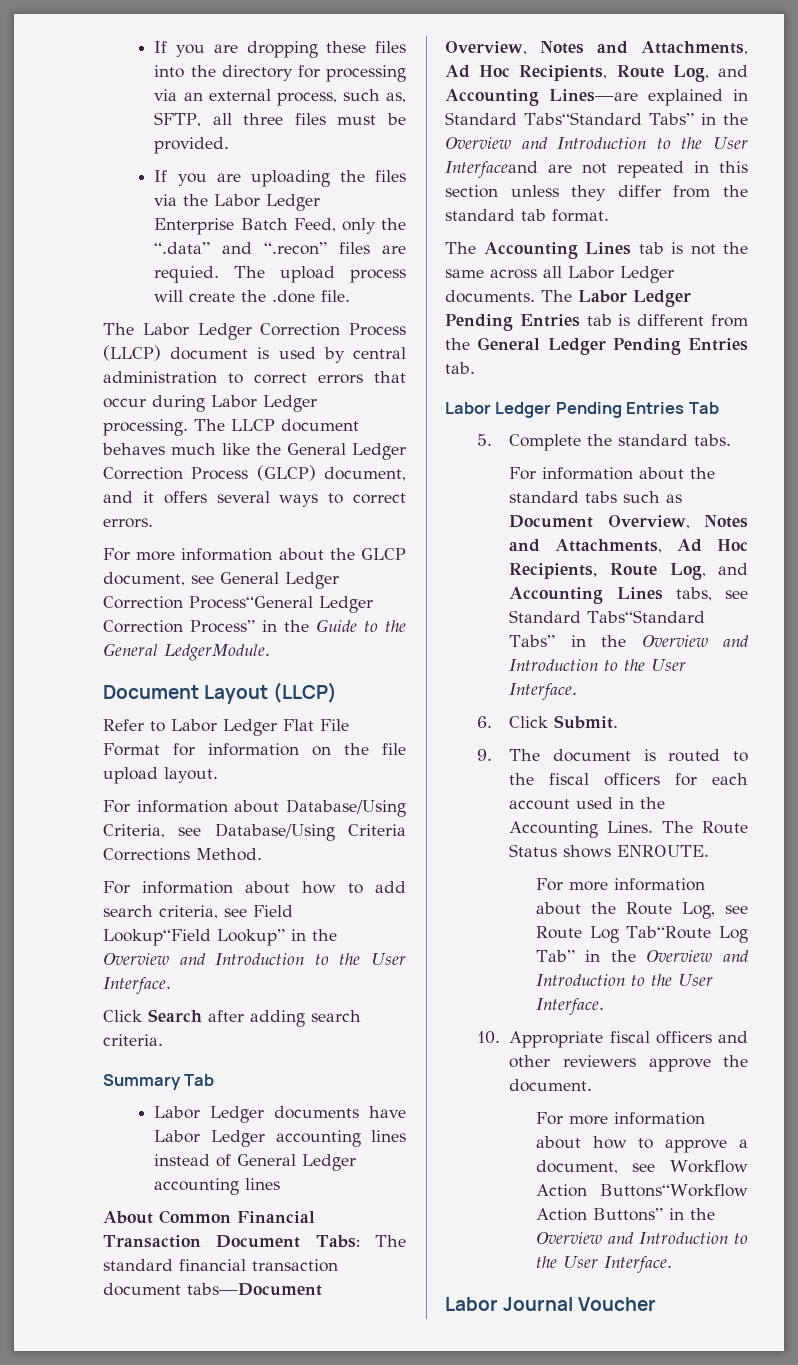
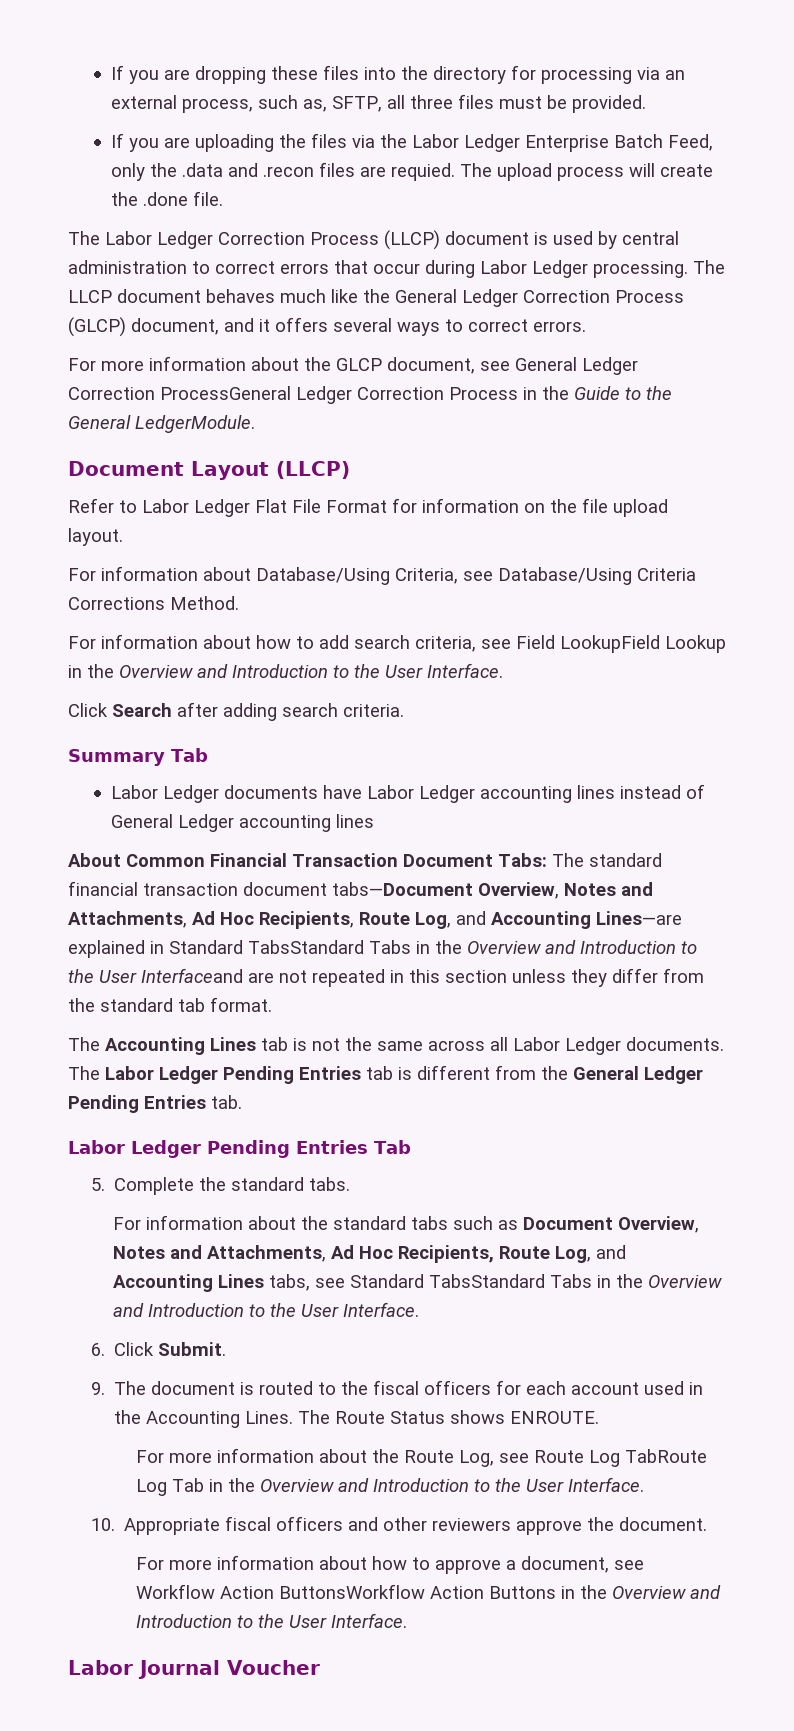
- If you are uploading the files via the Labor Ledger Enterprise Batch Feed, only the “.data” and “.recon” files are requied.
+ If you are uploading the files via the Labor Ledger Enterprise Batch Feed, only the .data and .recon files are requied.
- For more information about the GLCP document, see General Ledger Correction Process“General Ledger Correction Process” in the Guide to the General LedgerModule.
+ For more information about the GLCP document, see General Ledger Correction ProcessGeneral Ledger Correction Process in the Guide to the General LedgerModule.
- For information about how to add search criteria, see Field Lookup“Field Lookup” in the Overview and Introduction to the User Interface.
+ For information about how to add search criteria, see Field LookupField Lookup in the Overview and Introduction to the User Interface.
- About Common Financial Transaction Document Tabs: The standard financial transaction document tabs—Document Overview, Notes and Attachments, Ad Hoc Recipients, Route Log, and Accounting Lines—are explained in Standard Tabs“Standard Tabs” in the Overview and Introduction to the User Interfaceand are not repeated in this section unless they differ from the standard tab format.
+ About Common Financial Transaction Document Tabs: The standard financial transaction document tabs—Document Overview, Notes and Attachments, Ad Hoc Recipients, Route Log, and Accounting Lines—are explained in Standard TabsStandard Tabs in the Overview and Introduction to the User Interfaceand are not repeated in this section unless they differ from the standard tab format.
- For information about the standard tabs such as Document Overview, Notes and Attachments, Ad Hoc Recipients, Route Log, and Accounting Lines tabs, see Standard Tabs“Standard Tabs” in the Overview and Introduction to the User Interface.
+ For information about the standard tabs such as Document Overview, Notes and Attachments, Ad Hoc Recipients, Route Log, and Accounting Lines tabs, see Standard TabsStandard Tabs in the Overview and Introduction to the User Interface.
- For more information about the Route Log, see Route Log Tab“Route Log Tab” in the Overview and Introduction to the User Interface.
+ For more information about the Route Log, see Route Log TabRoute Log Tab in the Overview and Introduction to the User Interface.
- For more information about how to approve a document, see Workflow Action Buttons“Workflow Action Buttons” in the Overview and Introduction to the User Interface.
+ For more information about how to approve a document, see Workflow Action ButtonsWorkflow Action Buttons in the Overview and Introduction to the User Interface.

